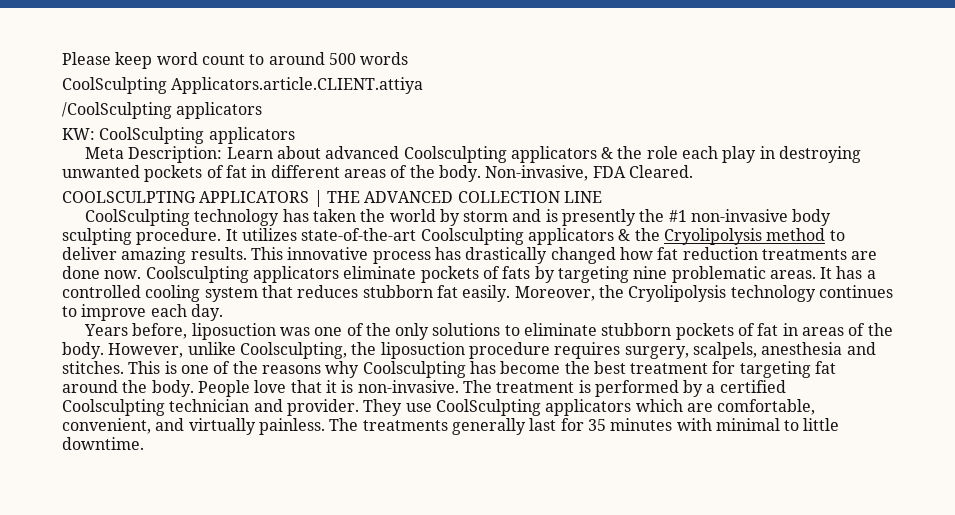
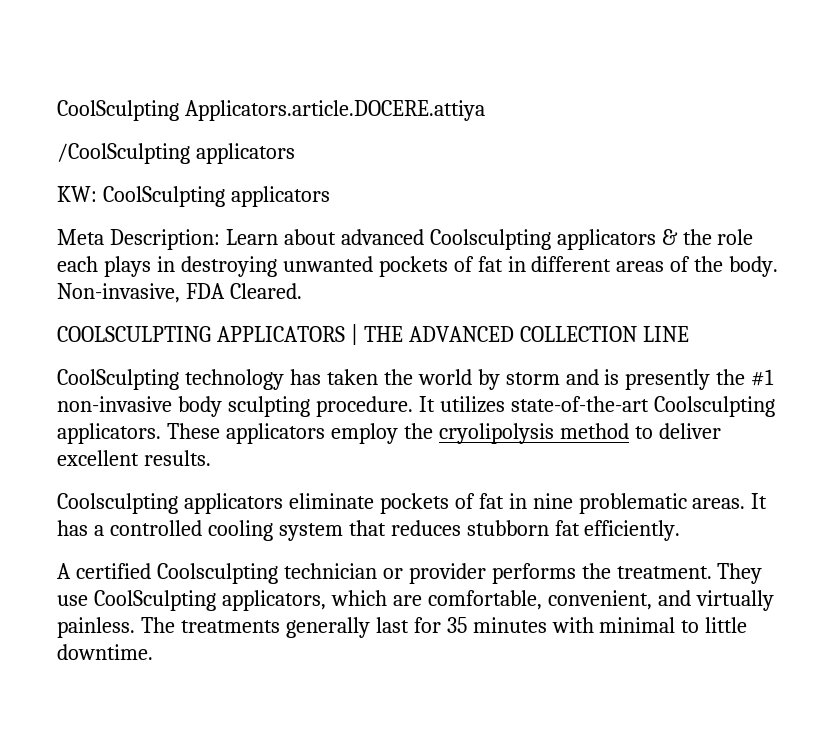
- Please keep word count to around 500 words
- CoolSculpting Applicators.article.CLIENT.attiya
+ CoolSculpting Applicators.article.DOCERE.attiya
- Meta Description: Learn about advanced Coolsculpting applicators & the role each play in destroying unwanted pockets of fat in different areas of the body.
+ Meta Description: Learn about advanced Coolsculpting applicators & the role each plays in destroying unwanted pockets of fat in different areas of the body.
- It utilizes state-of-the-art Coolsculpting applicators & the Cryolipolysis method to deliver amazing results. This innovative process has drastically changed how fat reduction treatments are done now. Coolsculpting applicators eliminate pockets of fats by targeting nine problematic areas.
+ It utilizes state-of-the-art Coolsculpting applicators. These applicators employ the cryolipolysis method to deliver excellent results.
+ Coolsculpting applicators eliminate pockets of fat in nine problematic areas.
- It has a controlled cooling system that reduces stubborn fat easily. Moreover, the Cryolipolysis technology continues to improve each day.
- Years before, liposuction was one of the only solutions to eliminate stubborn pockets of fat in areas of the body. However, unlike Coolsculpting, the liposuction procedure requires surgery, scalpels, anesthesia and stitches. This is one of the reasons why Coolsculpting has become the best treatment for targeting fat around the body. People love that it is non-invasive. The treatment is performed by a certified Coolsculpting technician and provider.
+ It has a controlled cooling system that reduces stubborn fat efficiently.
+ A certified Coolsculpting technician or provider performs the treatment.
- They use CoolSculpting applicators which are comfortable, convenient, and virtually painless.
+ They use CoolSculpting applicators, which are comfortable, convenient, and virtually painless.

